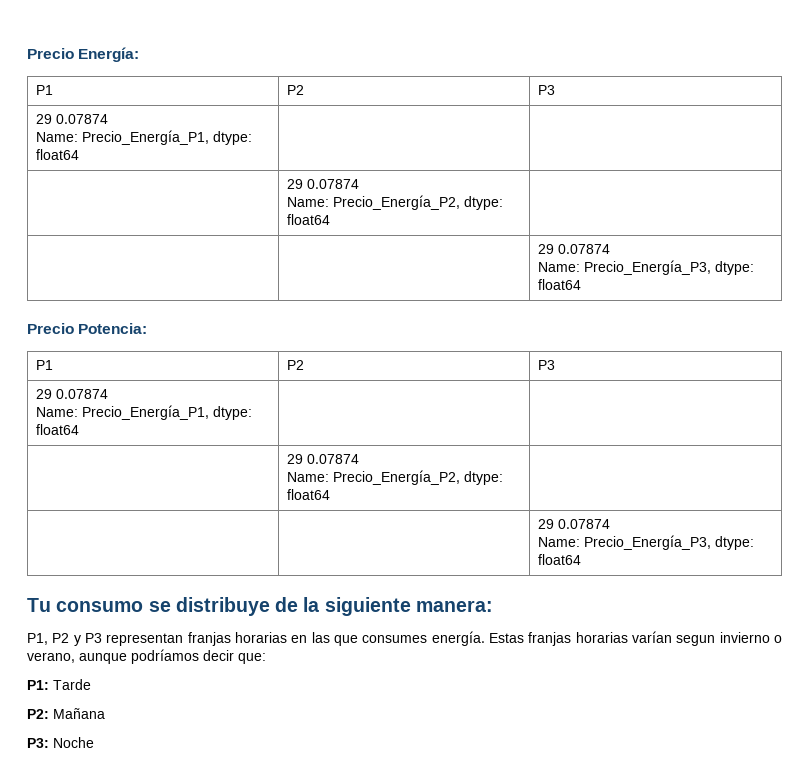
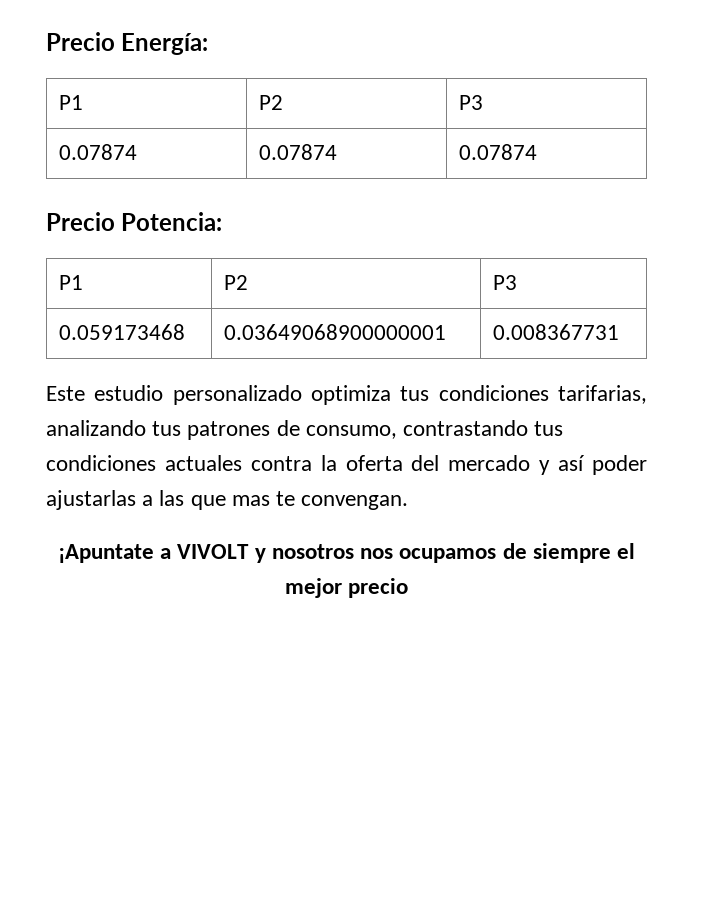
  Precio Energía:
  P1 | P2 | P3
- 29 0.07874
- Name: Precio_Energía_P1, dtype: float64 | |
- | 29 0.07874
- Name: Precio_Energía_P2, dtype: float64 |
- | | 29 0.07874
- Name: Precio_Energía_P3, dtype: float64
+ 0.07874 | 0.07874 | 0.07874
  Precio Potencia:
  P1 | P2 | P3
- 29 0.07874
- Name: Precio_Energía_P1, dtype: float64 | |
- | 29 0.07874
- Name: Precio_Energía_P2, dtype: float64 |
- | | 29 0.07874
- Name: Precio_Energía_P3, dtype: float64
- Tu consumo se distribuye de la siguiente manera:
- P1, P2 y P3 representan franjas horarias en las que consumes energía. Estas franjas horarias varían segun invierno o verano, aunque podríamos decir que:
- P1: Tarde
- P2: Mañana
- P3: Noche
+ 0.059173468 | 0.03649068900000001 | 0.008367731
+ Este estudio personalizado optimiza tus condiciones tarifarias, analizando tus patrones de consumo, contrastando tus condiciones actuales contra la oferta del mercado y así poder ajustarlas a las que mas te convengan.
+ ¡Apuntate a VIVOLT y nosotros nos ocupamos de siempre el mejor precio

